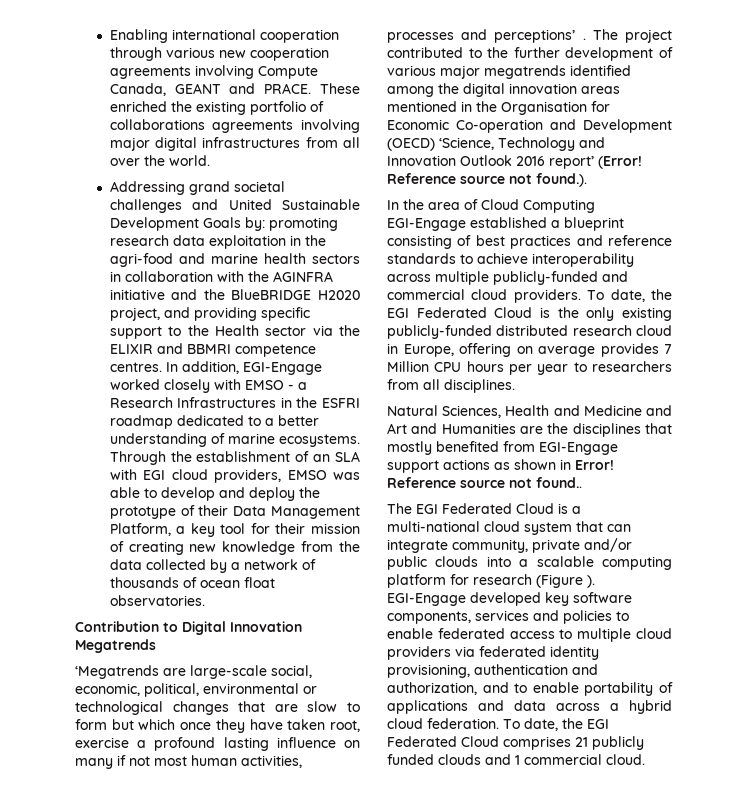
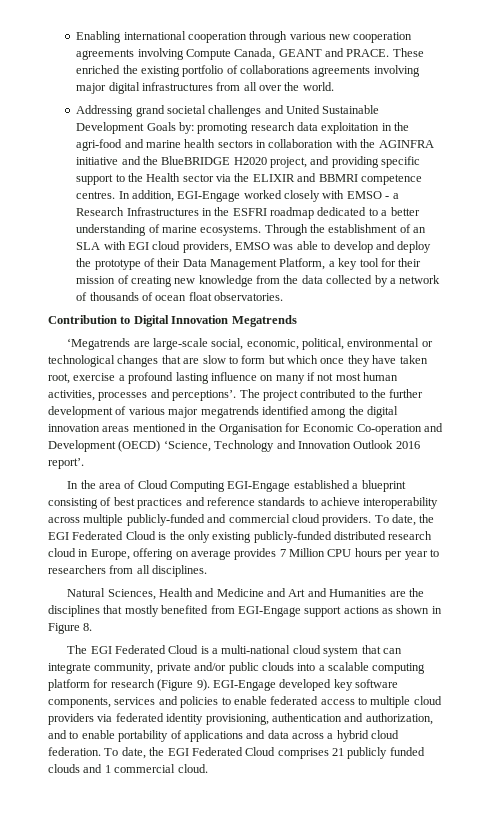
- ‘Megatrends are large-scale social, economic, political, environmental or technological changes that are slow to form but which once they have taken root, exercise a profound lasting influence on many if not most human activities, processes and perceptions’ .
+ ‘Megatrends are large-scale social, economic, political, environmental or technological changes that are slow to form but which once they have taken root, exercise a profound lasting influence on many if not most human activities, processes and perceptions’.
- The project contributed to the further development of various major megatrends identified among the digital innovation areas mentioned in the Organisation for Economic Co-operation and Development (OECD) ‘Science, Technology and Innovation Outlook 2016 report’ (Error! Reference source not found.).
+ The project contributed to the further development of various major megatrends identified among the digital innovation areas mentioned in the Organisation for Economic Co-operation and Development (OECD) ‘Science, Technology and Innovation Outlook 2016 report’.
- Natural Sciences, Health and Medicine and Art and Humanities are the disciplines that mostly benefited from EGI-Engage support actions as shown in Error! Reference source not found..
+ Natural Sciences, Health and Medicine and Art and Humanities are the disciplines that mostly benefited from EGI-Engage support actions as shown in Figure 8.
- The EGI Federated Cloud is a multi-national cloud system that can integrate community, private and/or public clouds into a scalable computing platform for research (Figure ).
+ The EGI Federated Cloud is a multi-national cloud system that can integrate community, private and/or public clouds into a scalable computing platform for research (Figure 9).

